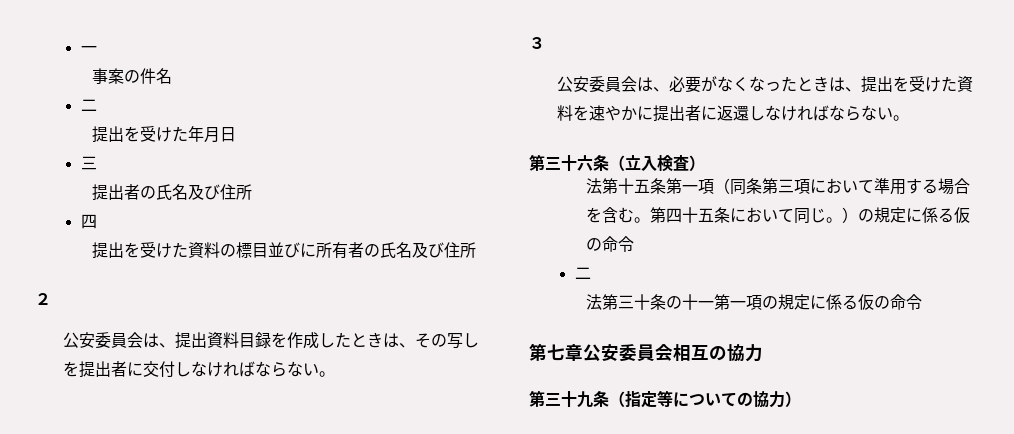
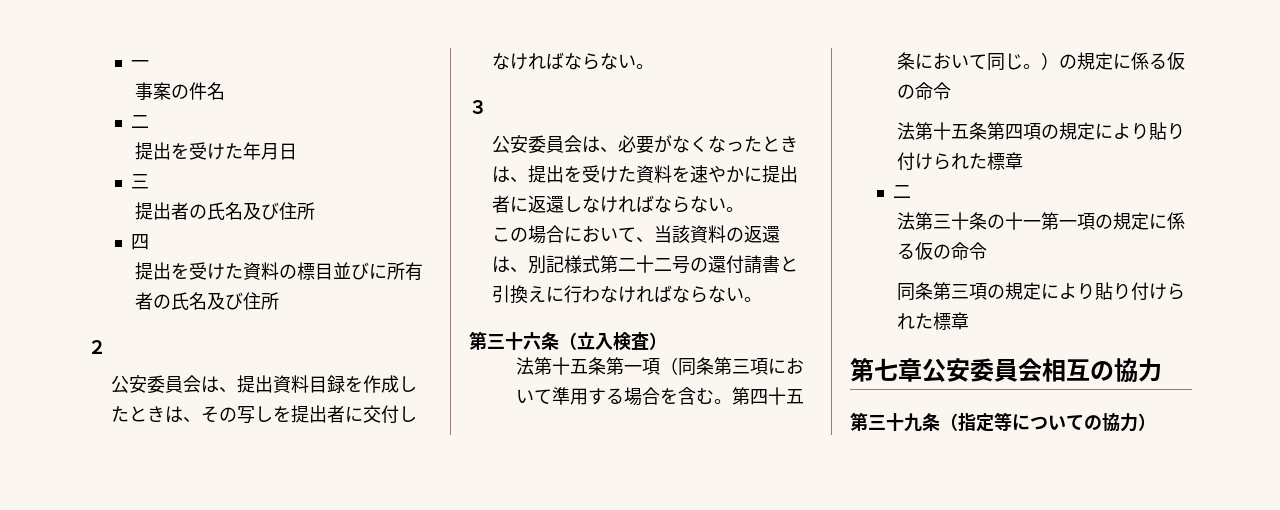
+ この場合において、当該資料の返還は、別記様式第二十二号の還付請書と引換えに行わなければならない。
+ 法第十五条第四項の規定により貼り付けられた標章
+ 同条第三項の規定により貼り付けられた標章

